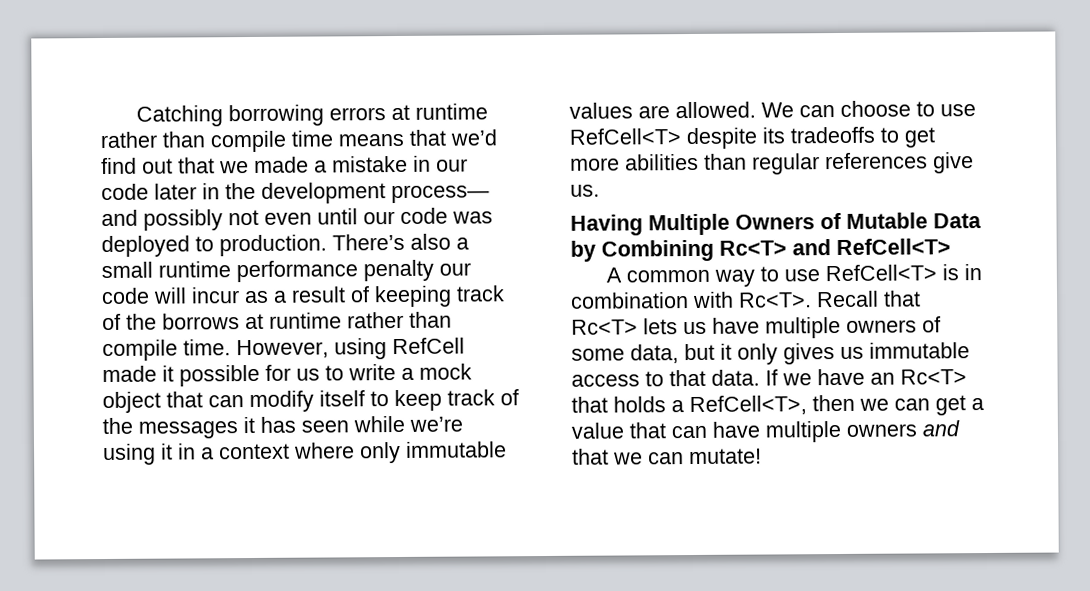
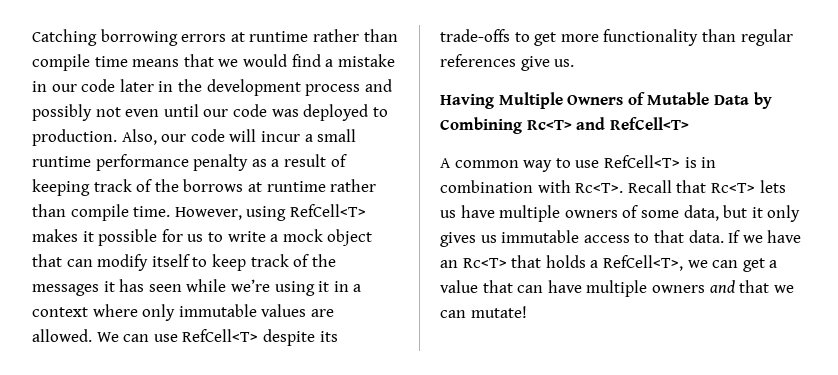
- Catching borrowing errors at runtime rather than compile time means that we’d find out that we made a mistake in our code later in the development process— and possibly not even until our code was deployed to production.
+ Catching borrowing errors at runtime rather than compile time means that we would find a mistake in our code later in the development process and possibly not even until our code was deployed to production.
- There’s also a small runtime performance penalty our code will incur as a result of keeping track of the borrows at runtime rather than compile time.
+ Also, our code will incur a small runtime performance penalty as a result of keeping track of the borrows at runtime rather than compile time.
- However, using RefCell made it possible for us to write a mock object that can modify itself to keep track of the messages it has seen while we’re using it in a context where only immutable values are allowed.
+ However, using RefCell<T> makes it possible for us to write a mock object that can modify itself to keep track of the messages it has seen while we’re using it in a context where only immutable values are allowed.
- We can choose to use RefCell<T> despite its tradeoffs to get more abilities than regular references give us.
+ We can use RefCell<T> despite its trade-offs to get more functionality than regular references give us.
- If we have an Rc<T> that holds a RefCell<T>, then we can get a value that can have multiple owners and that we can mutate!
+ If we have an Rc<T> that holds a RefCell<T>, we can get a value that can have multiple owners and that we can mutate!

